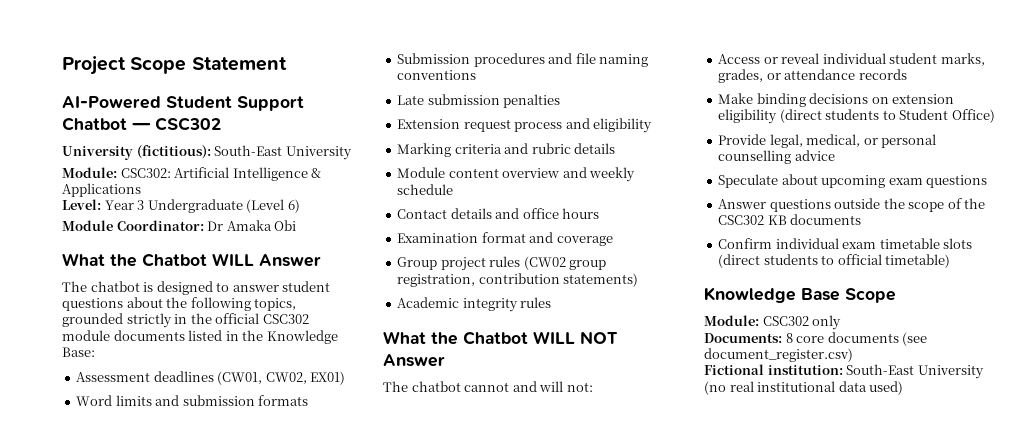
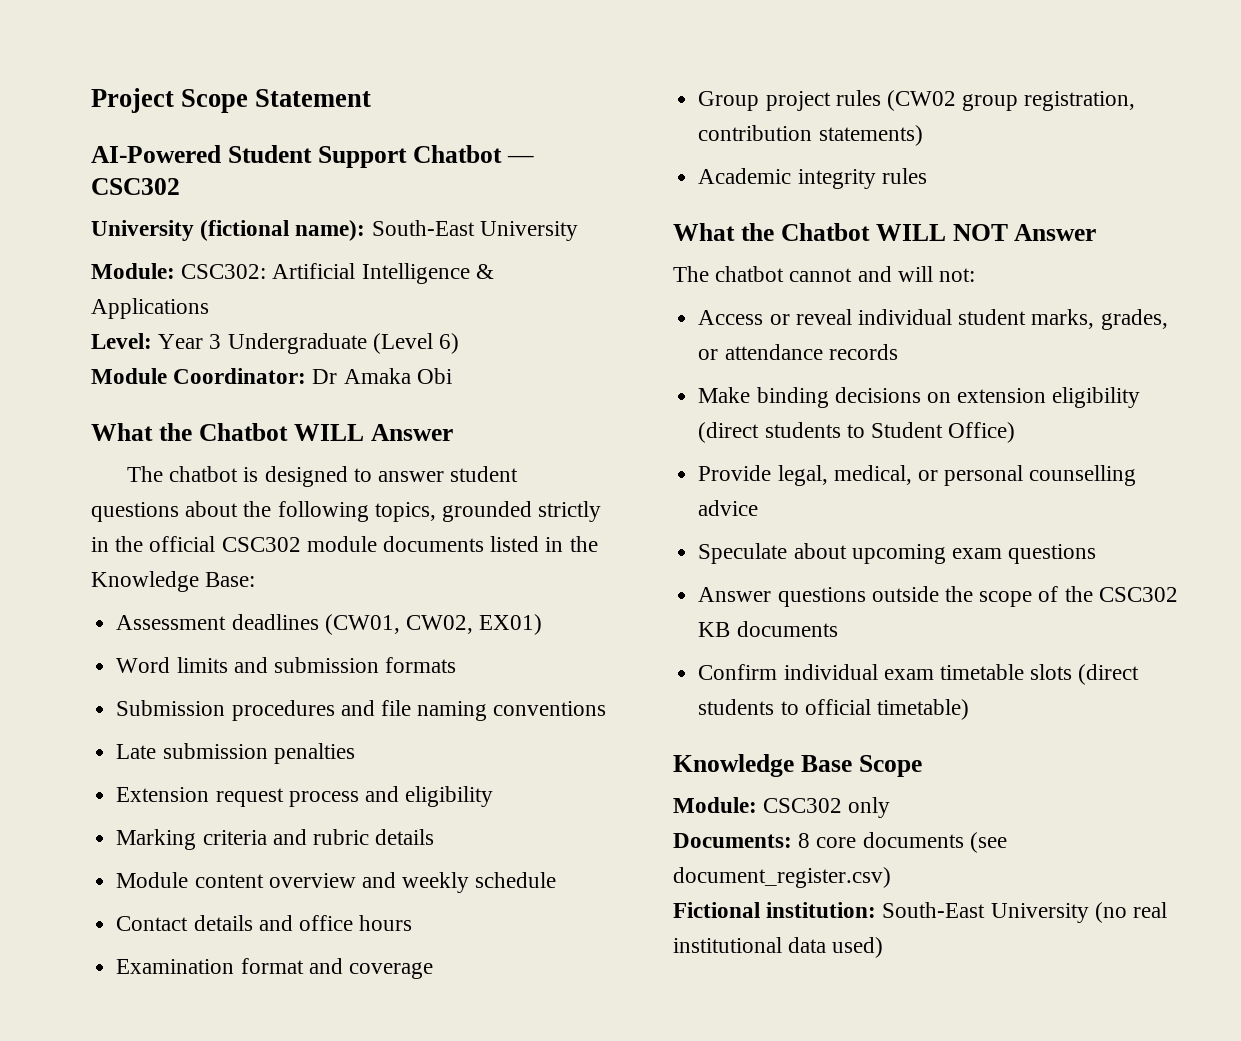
- University (fictitious): South-East University
+ University (fictional name): South-East University

